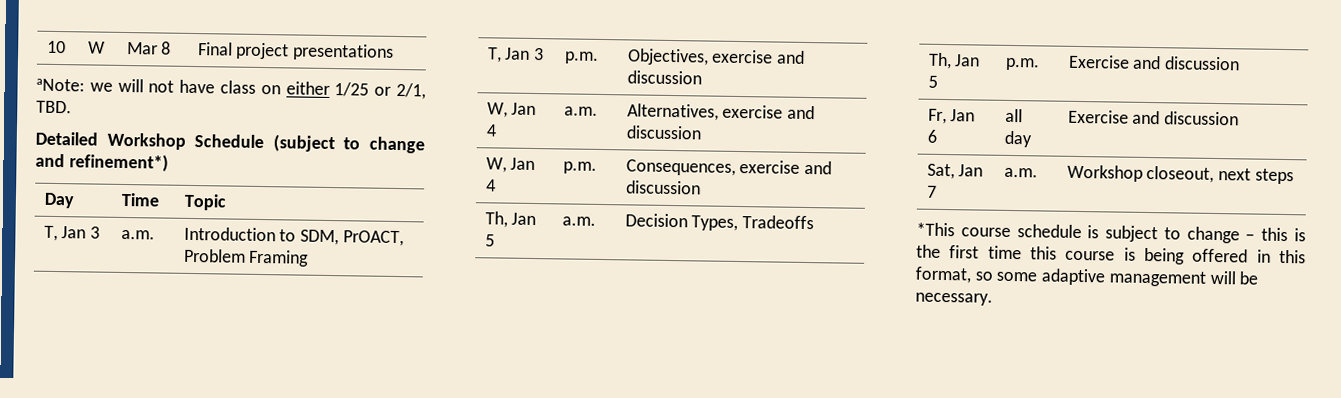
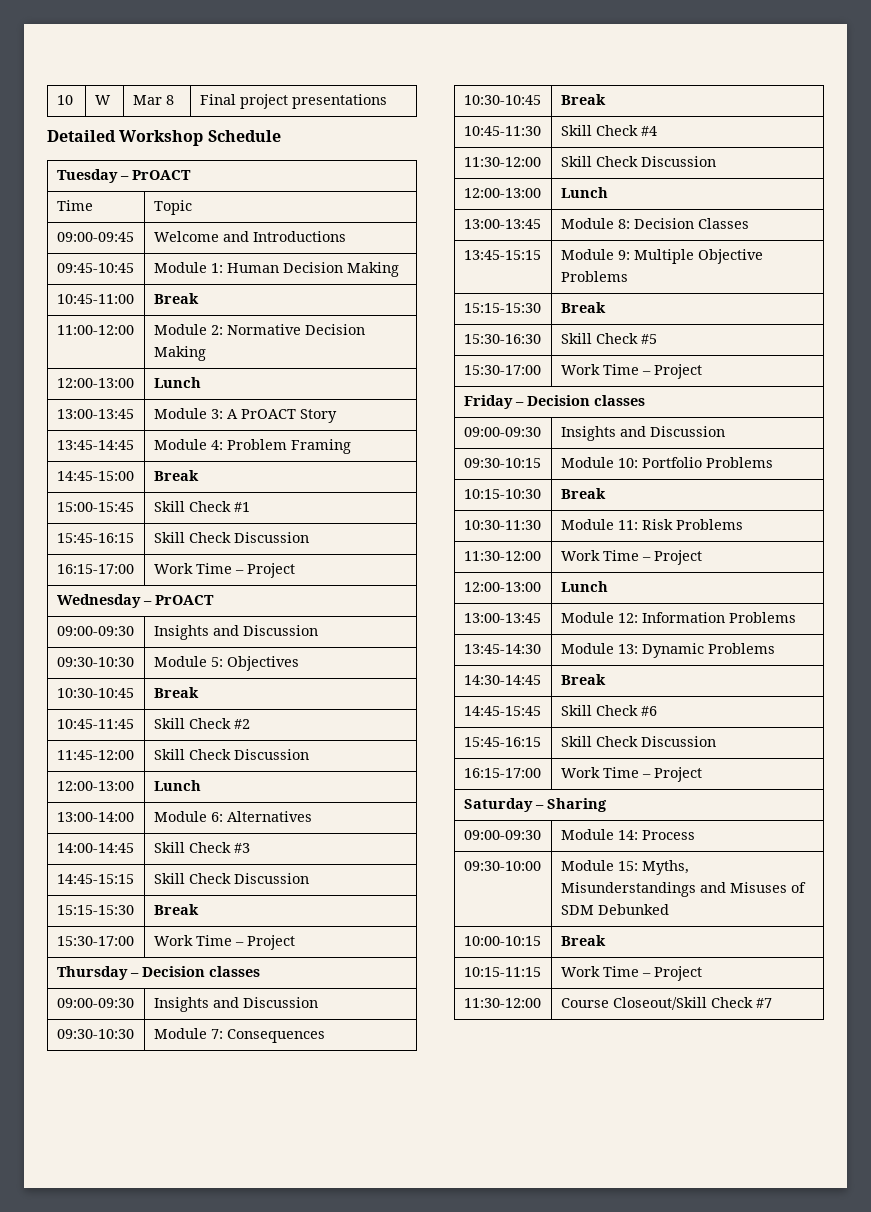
- aNote: we will not have class on either 1/25 or 2/1, TBD.
- Detailed Workshop Schedule (subject to change and refinement*)
- Day | Time | Topic
- T, Jan 3 | a.m. | Introduction to SDM, PrOACT, Problem Framing
- T, Jan 3 | p.m. | Objectives, exercise and discussion
- W, Jan 4 | a.m. | Alternatives, exercise and discussion
- W, Jan 4 | p.m. | Consequences, exercise and discussion
- Th, Jan 5 | a.m. | Decision Types, Tradeoffs
- Th, Jan 5 | p.m. | Exercise and discussion
- Fr, Jan 6 | all day | Exercise and discussion
- Sat, Jan 7 | a.m. | Workshop closeout, next steps
- *This course schedule is subject to change – this is the first time this course is being offered in this format, so some adaptive management will be necessary.
+ Detailed Workshop Schedule
+ Tuesday – PrOACT
+ Time | Topic
+ 09:00-09:45 | Welcome and Introductions
+ 09:45-10:45 | Module 1: Human Decision Making
+ 10:45-11:00 | Break
+ 11:00-12:00 | Module 2: Normative Decision Making
+ 12:00-13:00 | Lunch
+ 13:00-13:45 | Module 3: A PrOACT Story
+ 13:45-14:45 | Module 4: Problem Framing
+ 14:45-15:00 | Break
+ 15:00-15:45 | Skill Check #1
+ 15:45-16:15 | Skill Check Discussion
+ 16:15-17:00 | Work Time – Project
+ Wednesday – PrOACT
+ 09:00-09:30 | Insights and Discussion
+ 09:30-10:30 | Module 5: Objectives
+ 10:30-10:45 | Break
+ 10:45-11:45 | Skill Check #2
+ 11:45-12:00 | Skill Check Discussion
+ 12:00-13:00 | Lunch
+ 13:00-14:00 | Module 6: Alternatives
+ 14:00-14:45 | Skill Check #3
+ 14:45-15:15 | Skill Check Discussion
+ 15:15-15:30 | Break
+ 15:30-17:00 | Work Time – Project
+ Thursday – Decision classes
+ 09:00-09:30 | Insights and Discussion
+ 09:30-10:30 | Module 7: Consequences
+ 10:30-10:45 | Break
+ 10:45-11:30 | Skill Check #4
+ 11:30-12:00 | Skill Check Discussion
+ 12:00-13:00 | Lunch
+ 13:00-13:45 | Module 8: Decision Classes
+ 13:45-15:15 | Module 9: Multiple Objective Problems
+ 15:15-15:30 | Break
+ 15:30-16:30 | Skill Check #5
+ 15:30-17:00 | Work Time – Project
+ Friday – Decision classes
+ 09:00-09:30 | Insights and Discussion
+ 09:30-10:15 | Module 10: Portfolio Problems
+ 10:15-10:30 | Break
+ 10:30-11:30 | Module 11: Risk Problems
+ 11:30-12:00 | Work Time – Project
+ 12:00-13:00 | Lunch
+ 13:00-13:45 | Module 12: Information Problems
+ 13:45-14:30 | Module 13: Dynamic Problems
+ 14:30-14:45 | Break
+ 14:45-15:45 | Skill Check #6
+ 15:45-16:15 | Skill Check Discussion
+ 16:15-17:00 | Work Time – Project
+ Saturday – Sharing
+ 09:00-09:30 | Module 14: Process
+ 09:30-10:00 | Module 15: Myths, Misunderstandings and Misuses of SDM Debunked
+ 10:00-10:15 | Break
+ 10:15-11:15 | Work Time – Project
+ 11:30-12:00 | Course Closeout/Skill Check #7

